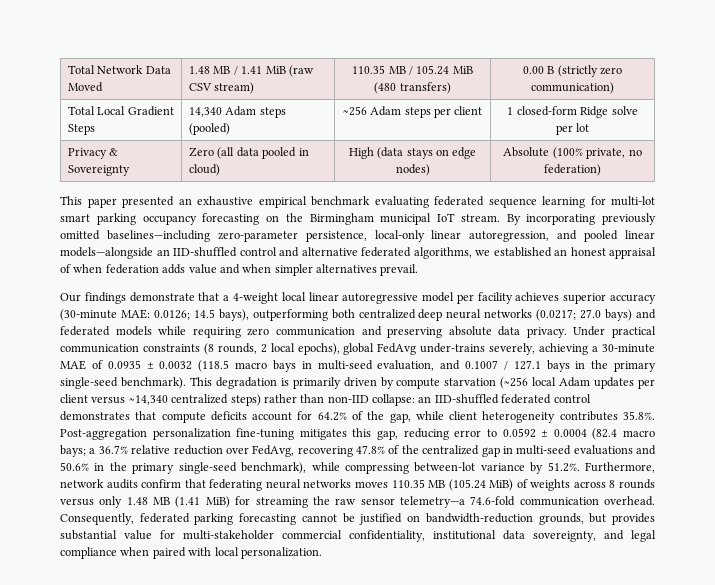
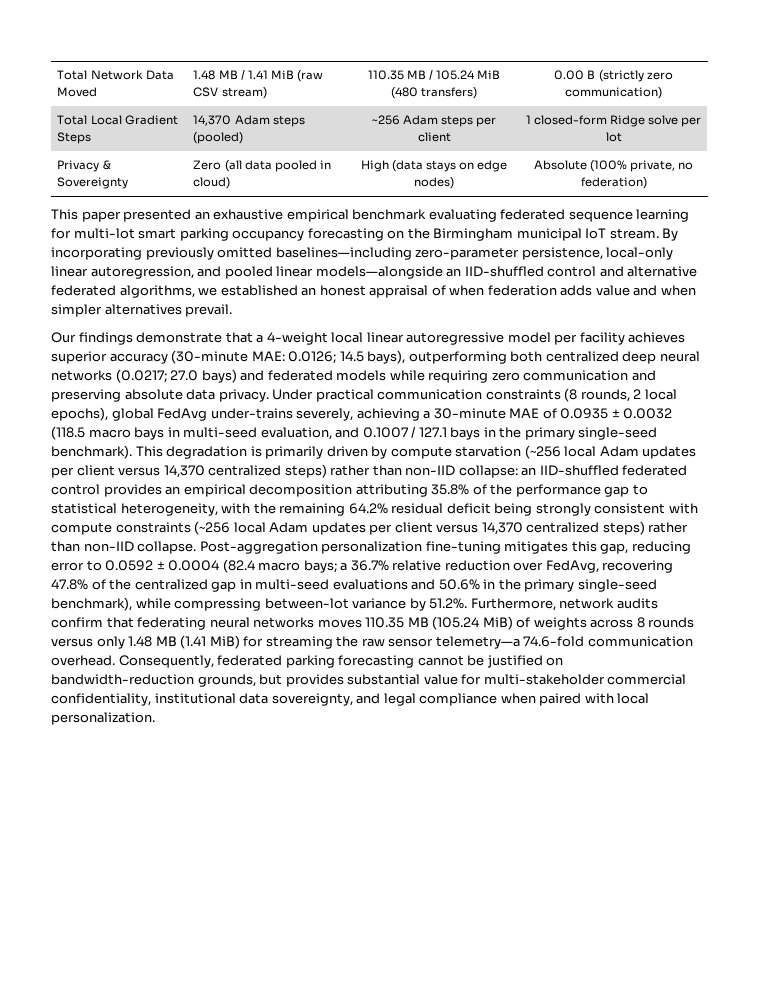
- Total Local Gradient Steps | 14,340 Adam steps (pooled) | ~256 Adam steps per client | 1 closed-form Ridge solve per lot
+ Total Local Gradient Steps | 14,370 Adam steps (pooled) | ~256 Adam steps per client | 1 closed-form Ridge solve per lot
- This degradation is primarily driven by compute starvation (~256 local Adam updates per client versus ~14,340 centralized steps) rather than non-IID collapse:
+ This degradation is primarily driven by compute starvation (~256 local Adam updates per client versus 14,370 centralized steps) rather than non-IID collapse:
- an IID-shuffled federated control demonstrates that compute deficits account for 64.2% of the gap, while client heterogeneity contributes 35.8%. Post-aggregation personalization fine-tuning mitigates this gap, reducing error to 0.0592 ± 0.0004 (82.4 macro bays;
+ an IID-shuffled federated control provides an empirical decomposition attributing 35.8% of the performance gap to statistical heterogeneity, with the remaining 64.2% residual deficit being strongly consistent with compute constraints (~256 local Adam updates per client versus 14,370 centralized steps) rather than non-IID collapse. Post-aggregation personalization fine-tuning mitigates this gap, reducing error to 0.0592 ± 0.0004 (82.4 macro bays;

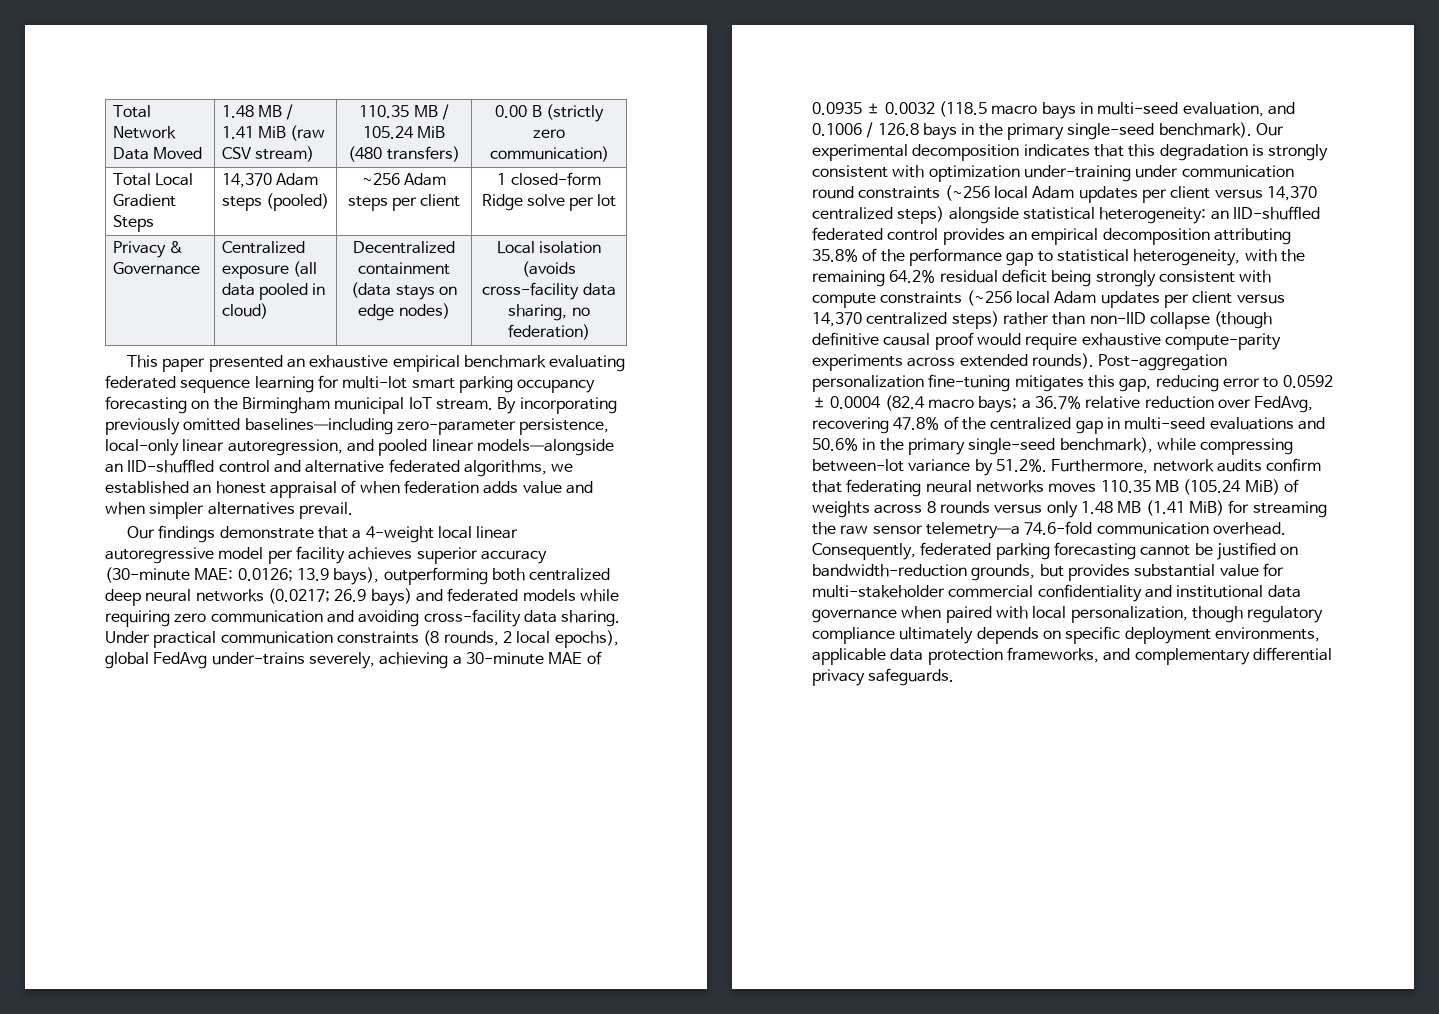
- Privacy & Sovereignty | Zero (all data pooled in cloud) | High (data stays on edge nodes) | Absolute (100% private, no federation)
+ Privacy & Governance | Centralized exposure (all data pooled in cloud) | Decentralized containment (data stays on edge nodes) | Local isolation (avoids cross-facility data sharing, no federation)
- Our findings demonstrate that a 4-weight local linear autoregressive model per facility achieves superior accuracy (30-minute MAE: 0.0126; 14.5 bays), outperforming both centralized deep neural networks (0.0217; 27.0 bays) and federated models while requiring zero communication and preserving absolute data privacy.
+ Our findings demonstrate that a 4-weight local linear autoregressive model per facility achieves superior accuracy (30-minute MAE: 0.0126; 13.9 bays), outperforming both centralized deep neural networks (0.0217; 26.9 bays) and federated models while requiring zero communication and avoiding cross-facility data sharing.
- Under practical communication constraints (8 rounds, 2 local epochs), global FedAvg under-trains severely, achieving a 30-minute MAE of 0.0935 ± 0.0032 (118.5 macro bays in multi-seed evaluation, and 0.1007 / 127.1 bays in the primary single-seed benchmark).
+ Under practical communication constraints (8 rounds, 2 local epochs), global FedAvg under-trains severely, achieving a 30-minute MAE of 0.0935 ± 0.0032 (118.5 macro bays in multi-seed evaluation, and 0.1006 / 126.8 bays in the primary single-seed benchmark).
- This degradation is primarily driven by compute starvation (~256 local Adam updates per client versus 14,370 centralized steps) rather than non-IID collapse: an IID-shuffled federated control provides an empirical decomposition attributing 35.8% of the performance gap to statistical heterogeneity, with the remaining 64.2% residual deficit being strongly consistent with compute constraints (~256 local Adam updates per client versus 14,370 centralized steps) rather than non-IID collapse.
+ Our experimental decomposition indicates that this degradation is strongly consistent with optimization under-training under communication round constraints (~256 local Adam updates per client versus 14,370 centralized steps) alongside statistical heterogeneity: an IID-shuffled federated control provides an empirical decomposition attributing 35.8% of the performance gap to statistical heterogeneity, with the remaining 64.2% residual deficit being strongly consistent with compute constraints (~256 local Adam updates per client versus 14,370 centralized steps) rather than non-IID collapse (though definitive causal proof would require exhaustive compute-parity experiments across extended rounds).
- Consequently, federated parking forecasting cannot be justified on bandwidth-reduction grounds, but provides substantial value for multi-stakeholder commercial confidentiality, institutional data sovereignty, and legal compliance when paired with local personalization.
+ Consequently, federated parking forecasting cannot be justified on bandwidth-reduction grounds, but provides substantial value for multi-stakeholder commercial confidentiality and institutional data governance when paired with local personalization, though regulatory compliance ultimately depends on specific deployment environments, applicable data protection frameworks, and complementary differential privacy safeguards.

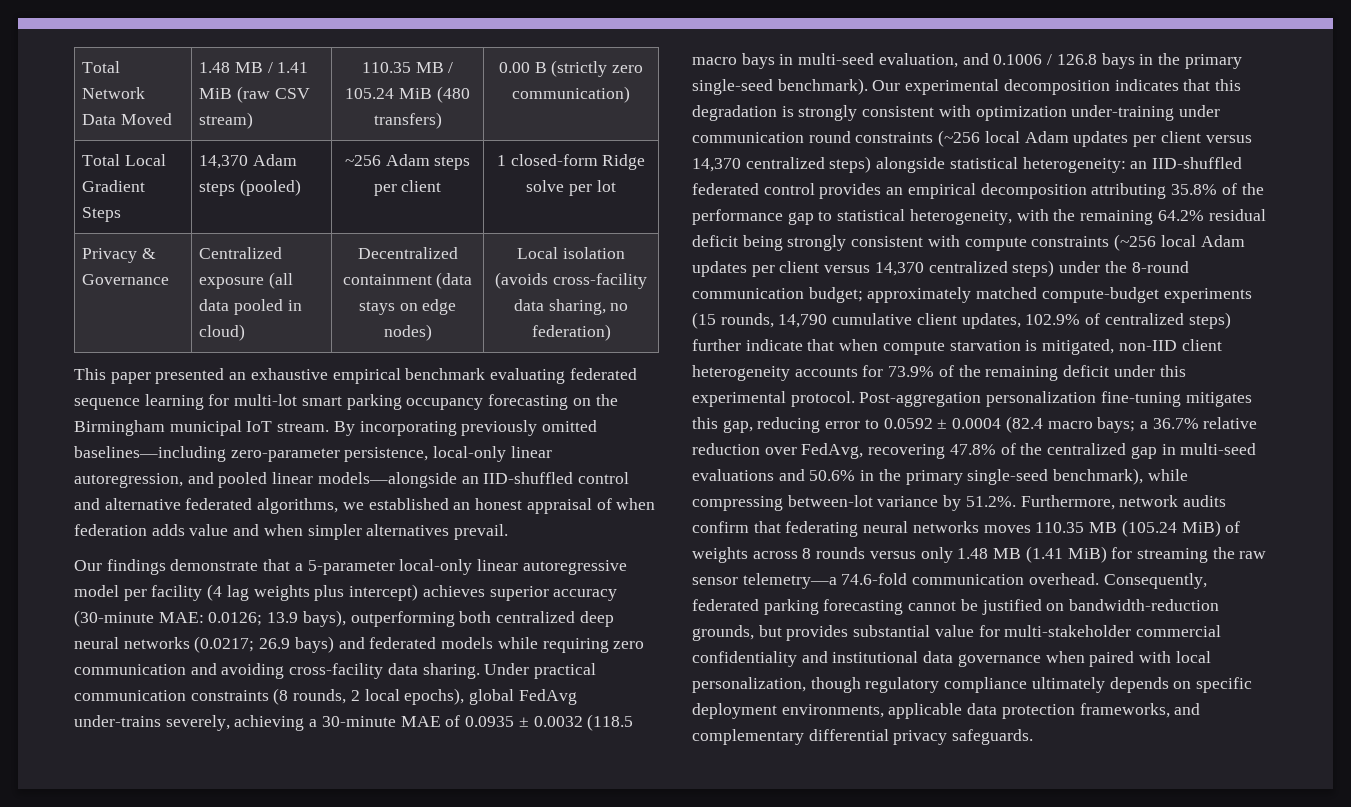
- Our findings demonstrate that a 4-weight local linear autoregressive model per facility achieves superior accuracy (30-minute MAE: 0.0126; 13.9 bays), outperforming both centralized deep neural networks (0.0217; 26.9 bays) and federated models while requiring zero communication and avoiding cross-facility data sharing.
+ Our findings demonstrate that a 5-parameter local-only linear autoregressive model per facility (4 lag weights plus intercept) achieves superior accuracy (30-minute MAE: 0.0126; 13.9 bays), outperforming both centralized deep neural networks (0.0217; 26.9 bays) and federated models while requiring zero communication and avoiding cross-facility data sharing.
- an IID-shuffled federated control provides an empirical decomposition attributing 35.8% of the performance gap to statistical heterogeneity, with the remaining 64.2% residual deficit being strongly consistent with compute constraints (~256 local Adam updates per client versus 14,370 centralized steps) rather than non-IID collapse (though definitive causal proof would require exhaustive compute-parity experiments across extended rounds).
+ an IID-shuffled federated control provides an empirical decomposition attributing 35.8% of the performance gap to statistical heterogeneity, with the remaining 64.2% residual deficit being strongly consistent with compute constraints (~256 local Adam updates per client versus 14,370 centralized steps) under the 8-round communication budget; approximately matched compute-budget experiments (15 rounds, 14,790 cumulative client updates, 102.9% of centralized steps) further indicate that when compute starvation is mitigated, non-IID client heterogeneity accounts for 73.9% of the remaining deficit under this experimental protocol.

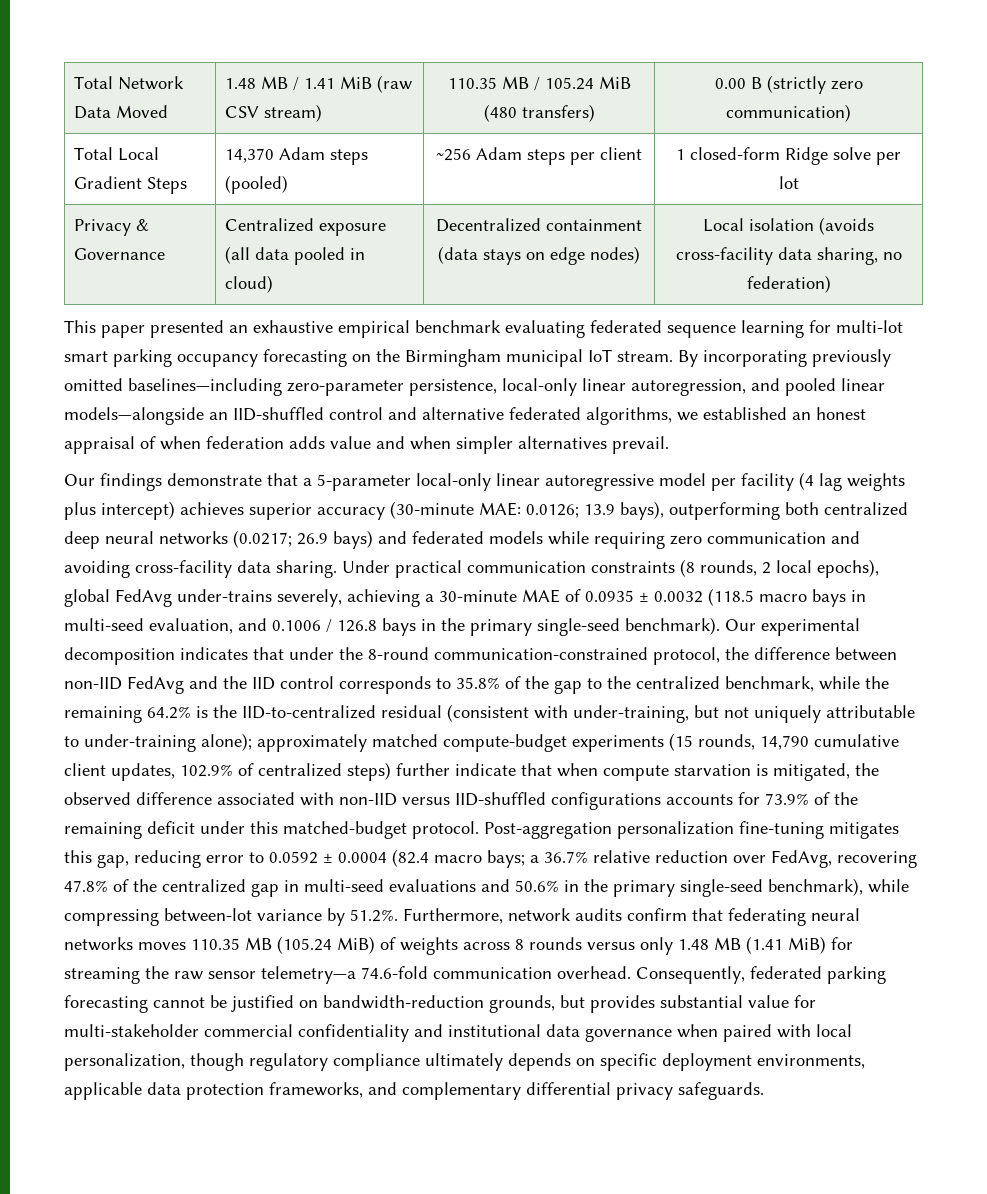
- Our experimental decomposition indicates that this degradation is strongly consistent with optimization under-training under communication round constraints (~256 local Adam updates per client versus 14,370 centralized steps) alongside statistical heterogeneity: an IID-shuffled federated control provides an empirical decomposition attributing 35.8% of the performance gap to statistical heterogeneity, with the remaining 64.2% residual deficit being strongly consistent with compute constraints (~256 local Adam updates per client versus 14,370 centralized steps) under the 8-round communication budget; approximately matched compute-budget experiments (15 rounds, 14,790 cumulative client updates, 102.9% of centralized steps) further indicate that when compute starvation is mitigated, non-IID client heterogeneity accounts for 73.9% of the remaining deficit under this experimental protocol.
+ Our experimental decomposition indicates that under the 8-round communication-constrained protocol, the difference between non-IID FedAvg and the IID control corresponds to 35.8% of the gap to the centralized benchmark, while the remaining 64.2% is the IID-to-centralized residual (consistent with under-training, but not uniquely attributable to under-training alone); approximately matched compute-budget experiments (15 rounds, 14,790 cumulative client updates, 102.9% of centralized steps) further indicate that when compute starvation is mitigated, the observed difference associated with non-IID versus IID-shuffled configurations accounts for 73.9% of the remaining deficit under this matched-budget protocol.

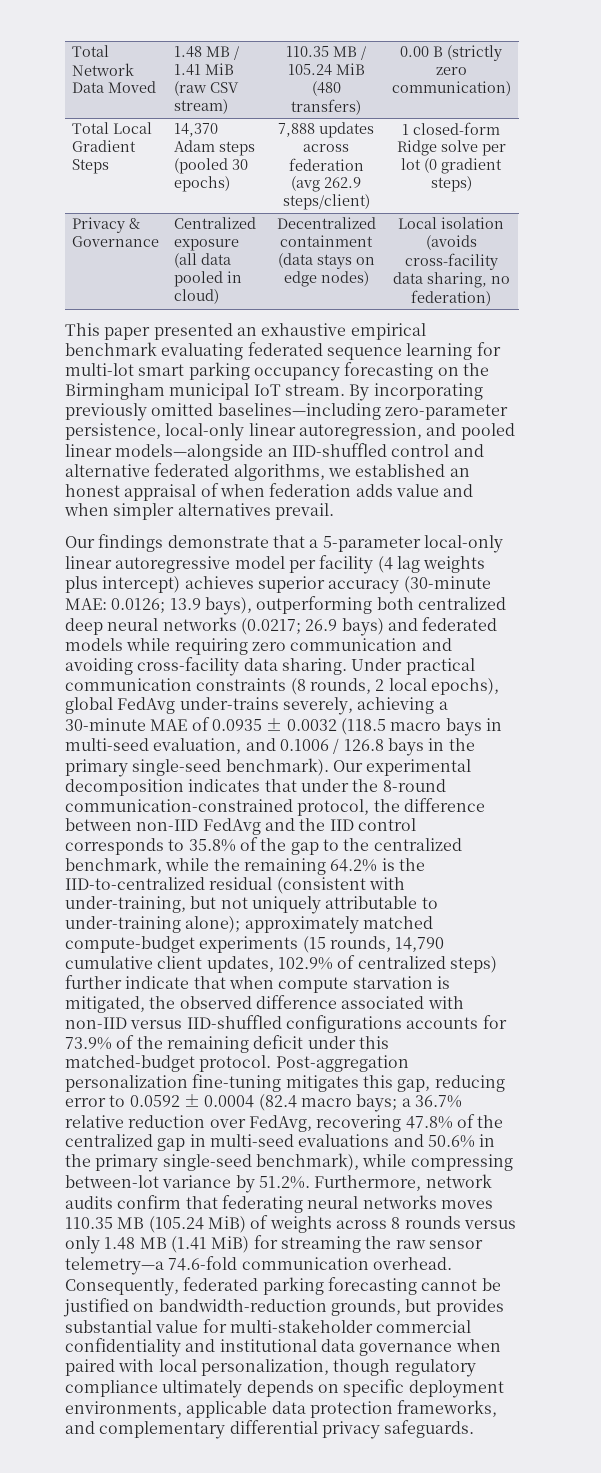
- Total Local Gradient Steps | 14,370 Adam steps (pooled) | ~256 Adam steps per client | 1 closed-form Ridge solve per lot
+ Total Local Gradient Steps | 14,370 Adam steps (pooled 30 epochs) | 7,888 updates across federation (avg 262.9 steps/client) | 1 closed-form Ridge solve per lot (0 gradient steps)

